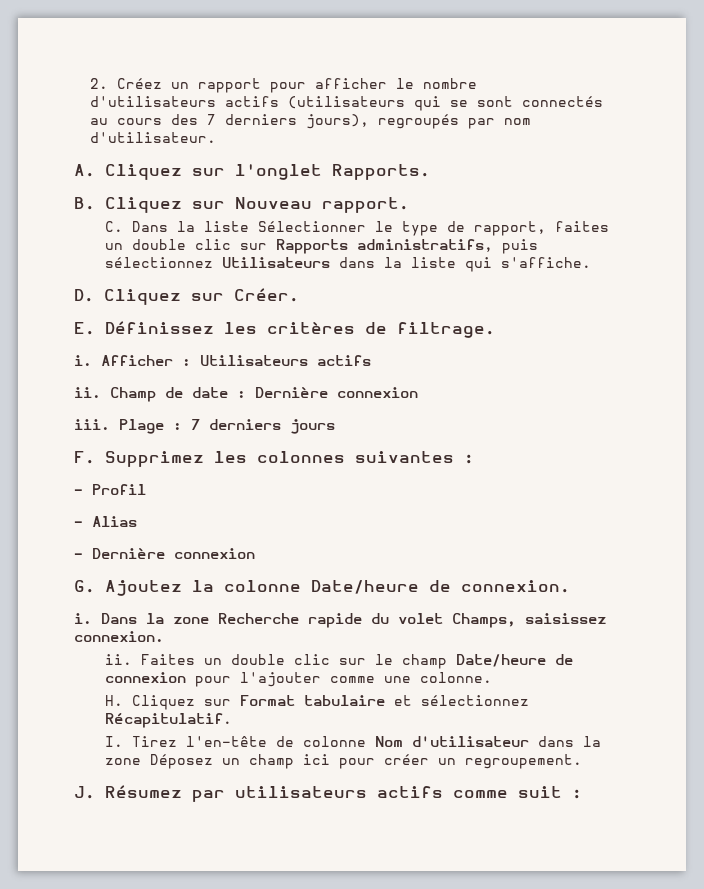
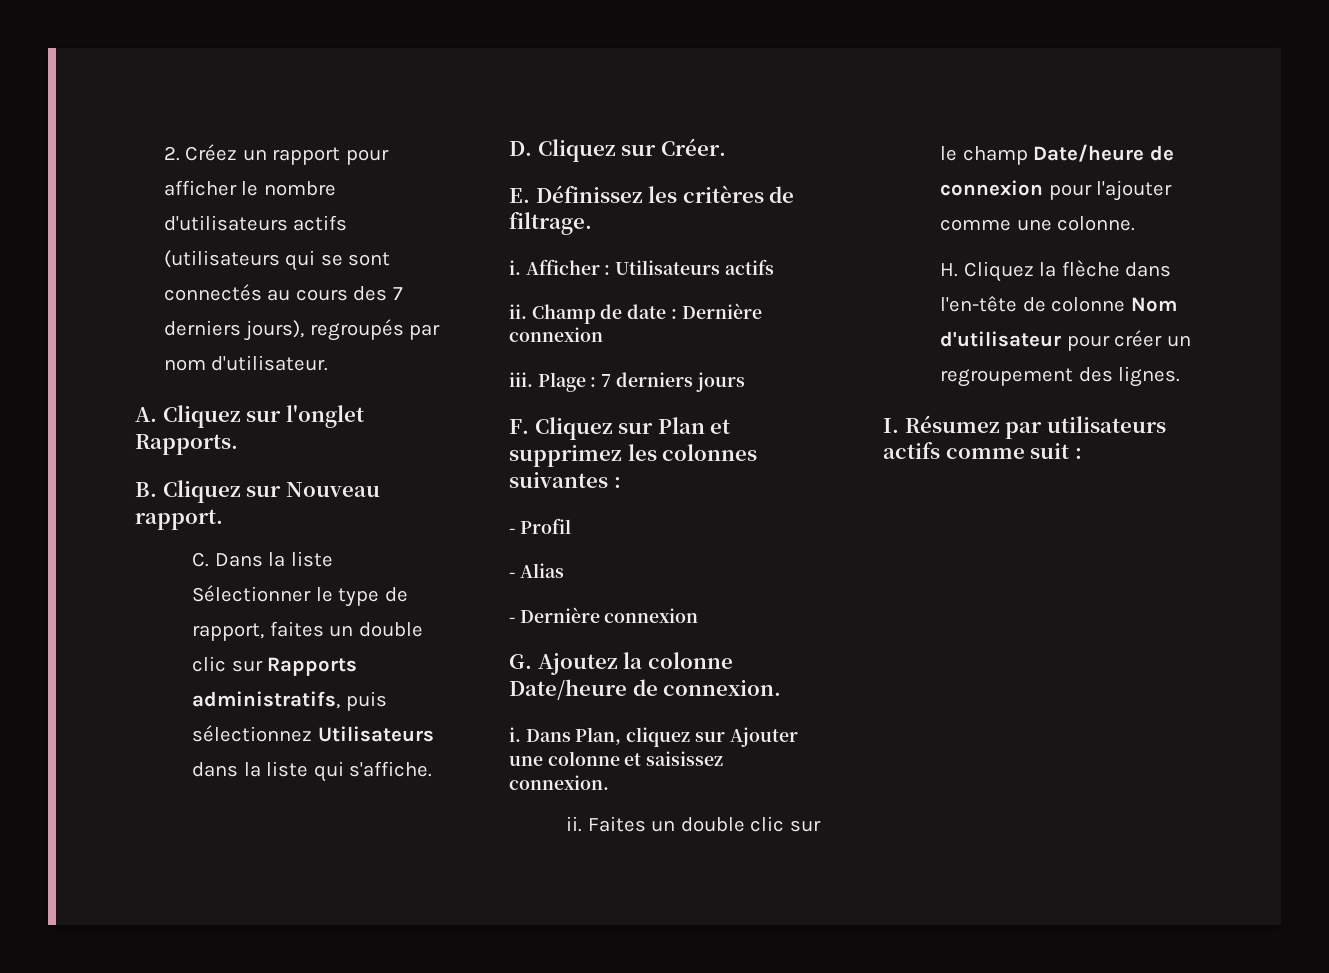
- F. Supprimez les colonnes suivantes :
+ F. Cliquez sur Plan et supprimez les colonnes suivantes :
- Dans la zone Recherche rapide du volet Champs, saisissez connexion.
+ Dans Plan, cliquez sur Ajouter une colonne et saisissez connexion.
- H. Cliquez sur Format tabulaire et sélectionnez Récapitulatif.
- I. Tirez l'en-tête de colonne Nom d'utilisateur dans la zone Déposez un champ ici pour créer un regroupement.
- J. Résumez par utilisateurs actifs comme suit :
+ H. Cliquez la flèche dans l'en-tête de colonne Nom d'utilisateur pour créer un regroupement des lignes.
+ I. Résumez par utilisateurs actifs comme suit :

